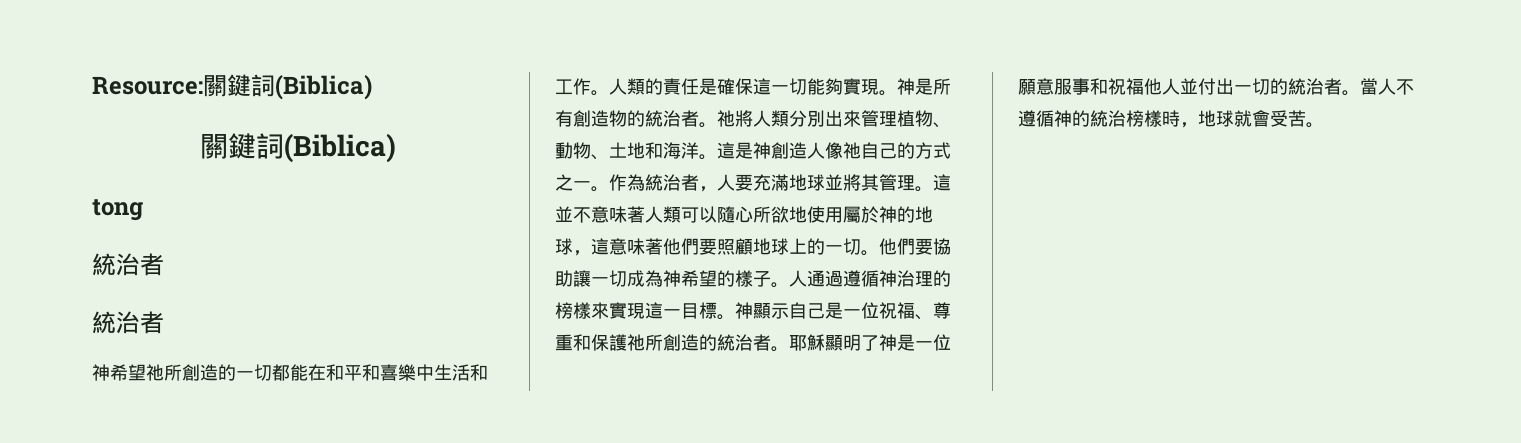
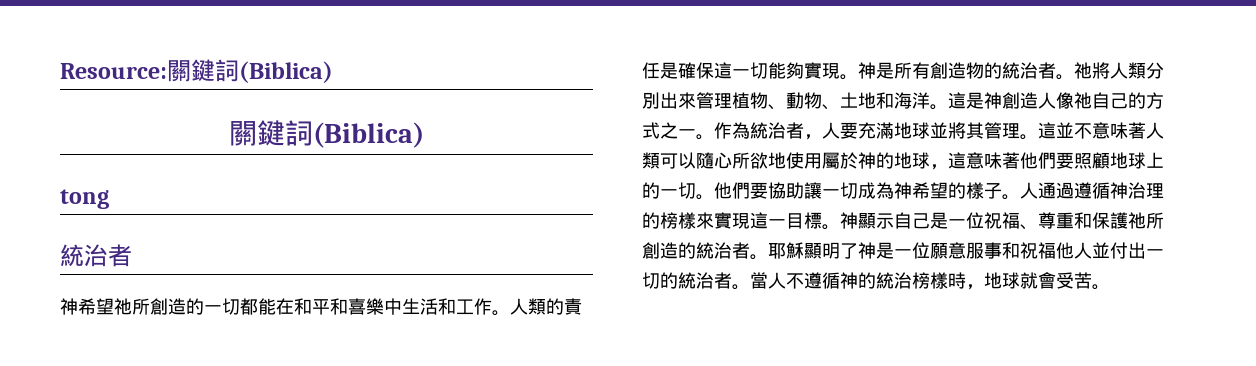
  tong
- 統治者

